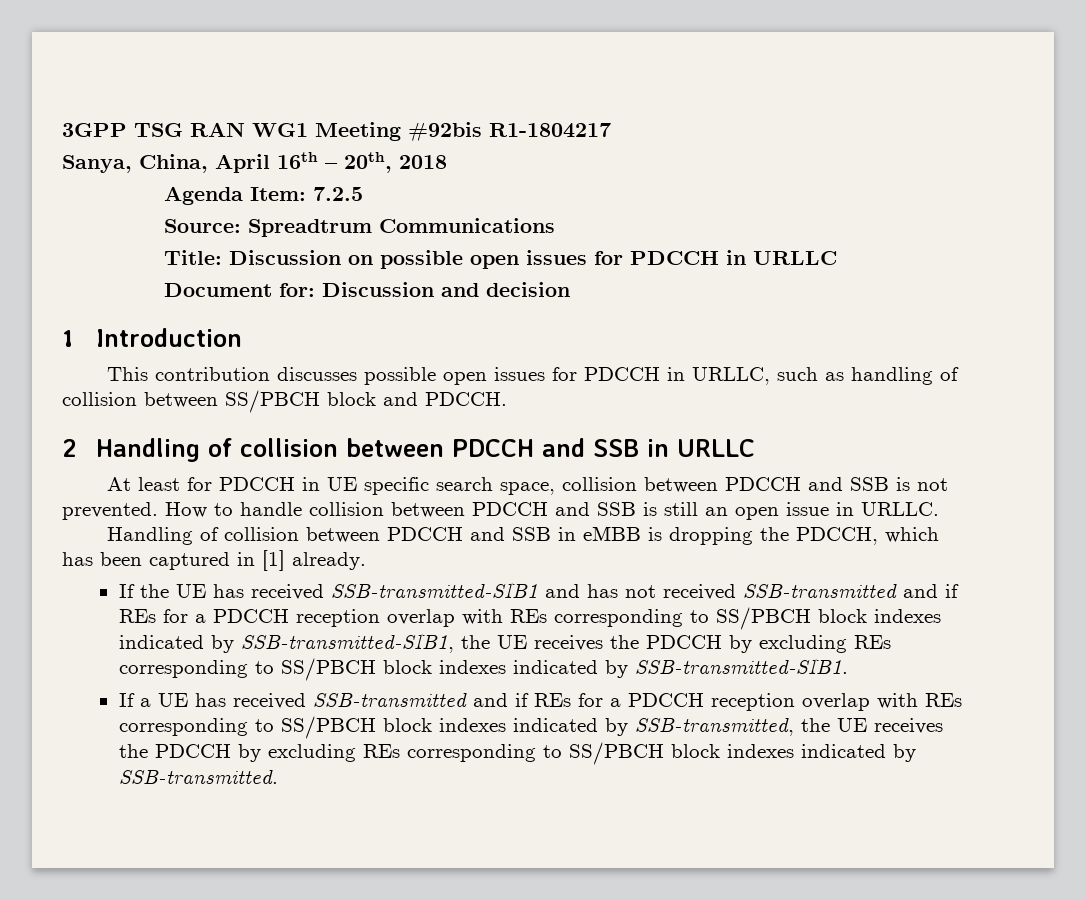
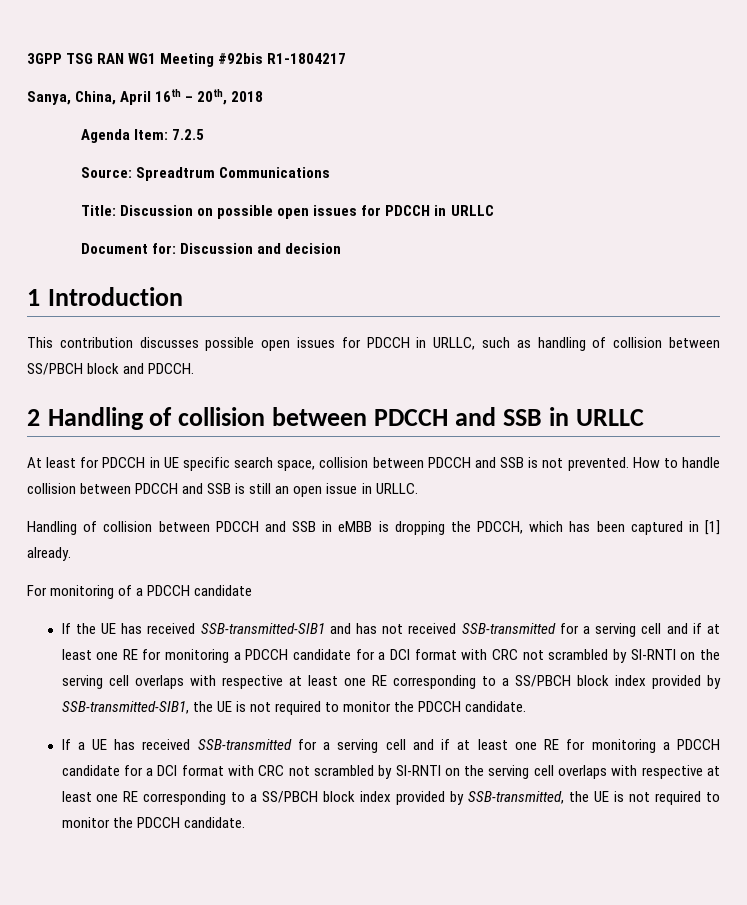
+ For monitoring of a PDCCH candidate
- If the UE has received SSB-transmitted-SIB1 and has not received SSB-transmitted and if REs for a PDCCH reception overlap with REs corresponding to SS/PBCH block indexes indicated by SSB-transmitted-SIB1, the UE receives the PDCCH by excluding REs corresponding to SS/PBCH block indexes indicated by SSB-transmitted-SIB1.
+ If the UE has received SSB-transmitted-SIB1 and has not received SSB-transmitted for a serving cell and if at least one RE for monitoring a PDCCH candidate for a DCI format with CRC not scrambled by SI-RNTI on the serving cell overlaps with respective at least one RE corresponding to a SS/PBCH block index provided by SSB-transmitted-SIB1, the UE is not required to monitor the PDCCH candidate.
- If a UE has received SSB-transmitted and if REs for a PDCCH reception overlap with REs corresponding to SS/PBCH block indexes indicated by SSB-transmitted, the UE receives the PDCCH by excluding REs corresponding to SS/PBCH block indexes indicated by SSB-transmitted.
+ If a UE has received SSB-transmitted for a serving cell and if at least one RE for monitoring a PDCCH candidate for a DCI format with CRC not scrambled by SI-RNTI on the serving cell overlaps with respective at least one RE corresponding to a SS/PBCH block index provided by SSB-transmitted, the UE is not required to monitor the PDCCH candidate.

